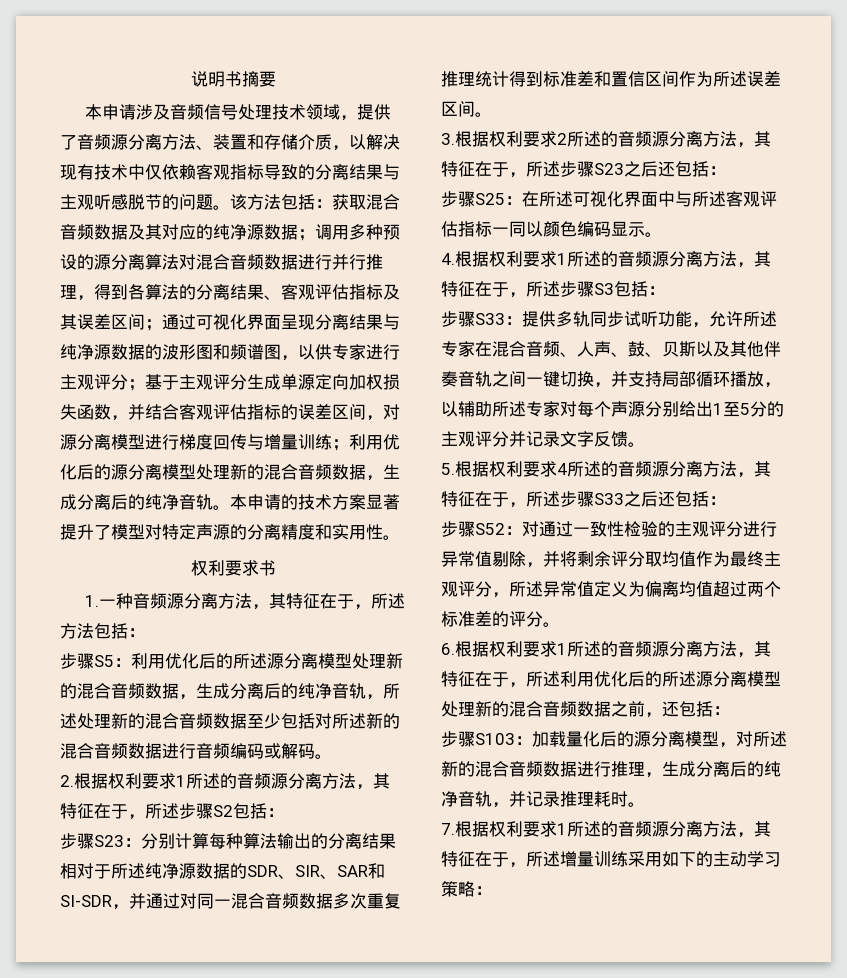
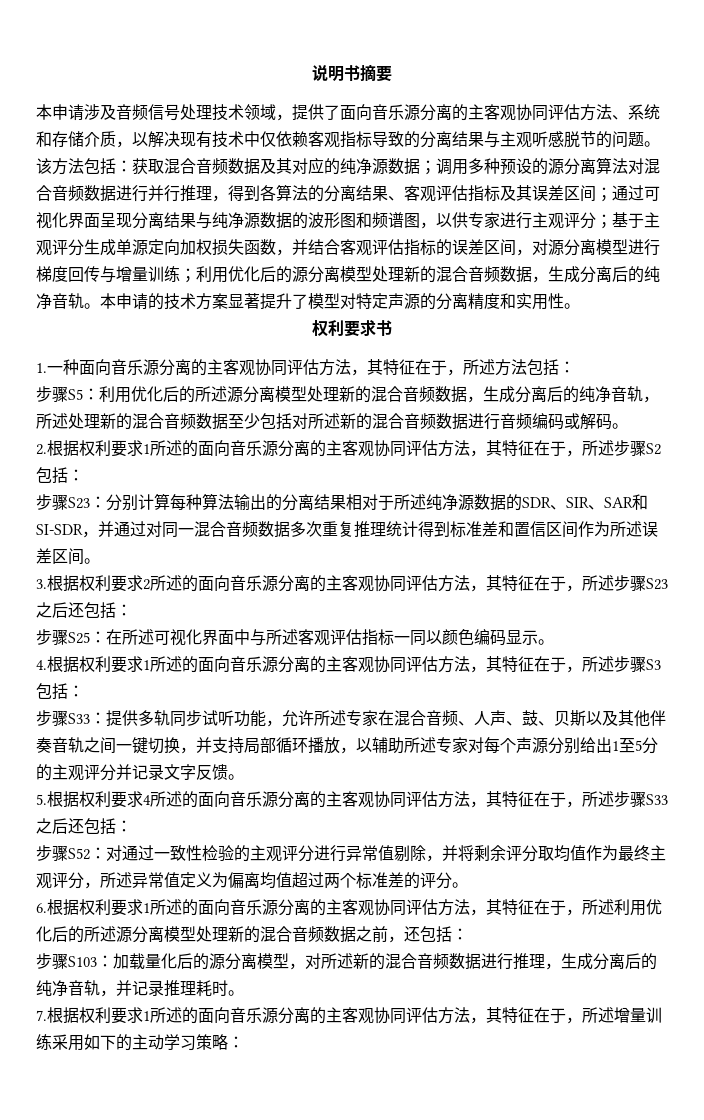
- 本申请涉及音频信号处理技术领域，提供了音频源分离方法、装置和存储介质，以解决现有技术中仅依赖客观指标导致的分离结果与主观听感脱节的问题。
+ 本申请涉及音频信号处理技术领域，提供了面向音乐源分离的主客观协同评估方法、系统和存储介质，以解决现有技术中仅依赖客观指标导致的分离结果与主观听感脱节的问题。
- 1.一种音频源分离方法，其特征在于，所述方法包括：
+ 1.一种面向音乐源分离的主客观协同评估方法，其特征在于，所述方法包括：
- 2.根据权利要求1所述的音频源分离方法，其特征在于，所述步骤S2包括：
+ 2.根据权利要求1所述的面向音乐源分离的主客观协同评估方法，其特征在于，所述步骤S2包括：
- 3.根据权利要求2所述的音频源分离方法，其特征在于，所述步骤S23之后还包括：
+ 3.根据权利要求2所述的面向音乐源分离的主客观协同评估方法，其特征在于，所述步骤S23之后还包括：
- 4.根据权利要求1所述的音频源分离方法，其特征在于，所述步骤S3包括：
+ 4.根据权利要求1所述的面向音乐源分离的主客观协同评估方法，其特征在于，所述步骤S3包括：
- 5.根据权利要求4所述的音频源分离方法，其特征在于，所述步骤S33之后还包括：
+ 5.根据权利要求4所述的面向音乐源分离的主客观协同评估方法，其特征在于，所述步骤S33之后还包括：
- 6.根据权利要求1所述的音频源分离方法，其特征在于，所述利用优化后的所述源分离模型处理新的混合音频数据之前，还包括：
+ 6.根据权利要求1所述的面向音乐源分离的主客观协同评估方法，其特征在于，所述利用优化后的所述源分离模型处理新的混合音频数据之前，还包括：
- 7.根据权利要求1所述的音频源分离方法，其特征在于，所述增量训练采用如下的主动学习策略：
+ 7.根据权利要求1所述的面向音乐源分离的主客观协同评估方法，其特征在于，所述增量训练采用如下的主动学习策略：

